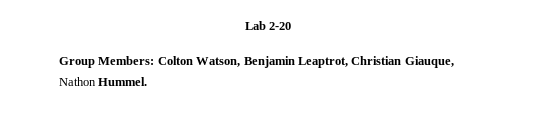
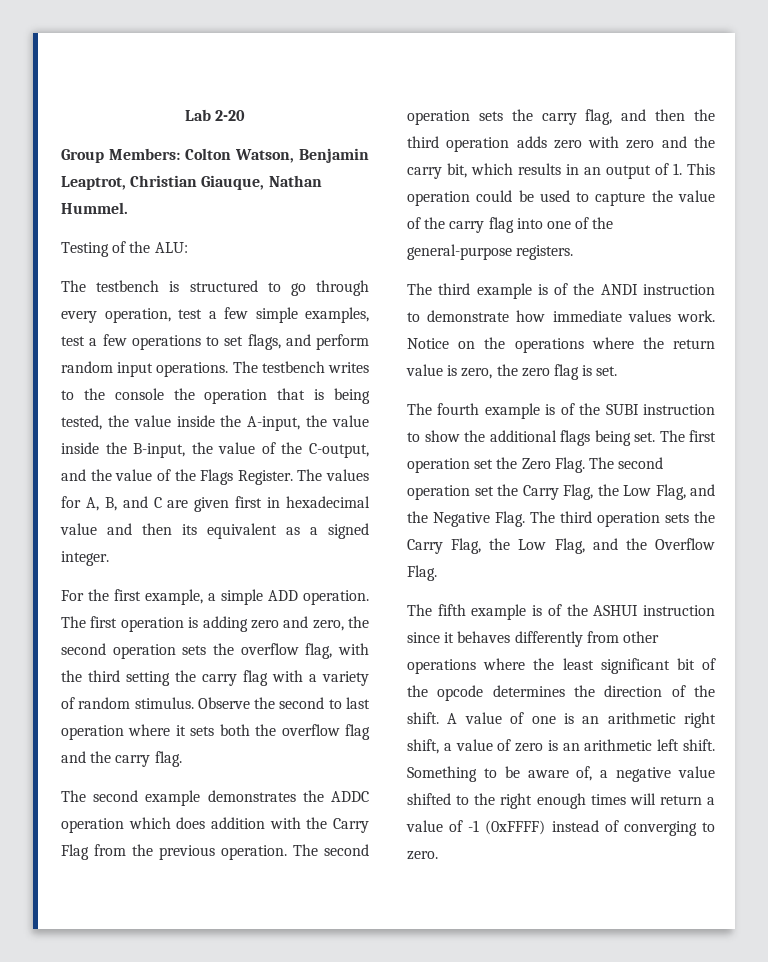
- Group Members: Colton Watson, Benjamin Leaptrot, Christian Giauque, Nathon Hummel.
+ Group Members: Colton Watson, Benjamin Leaptrot, Christian Giauque, Nathan Hummel.
+ Testing of the ALU:
+ The testbench is structured to go through every operation, test a few simple examples, test a few operations to set flags, and perform random input operations. The testbench writes to the console the operation that is being tested, the value inside the A-input, the value inside the B-input, the value of the C-output, and the value of the Flags Register. The values for A, B, and C are given first in hexadecimal value and then its equivalent as a signed integer.
+ For the first example, a simple ADD operation. The first operation is adding zero and zero, the second operation sets the overflow flag, with the third setting the carry flag with a variety of random stimulus. Observe the second to last operation where it sets both the overflow flag and the carry flag.
+ The second example demonstrates the ADDC operation which does addition with the Carry Flag from the previous operation. The second operation sets the carry flag, and then the third operation adds zero with zero and the carry bit, which results in an output of 1. This operation could be used to capture the value of the carry flag into one of the general-purpose registers.
+ The third example is of the ANDI instruction to demonstrate how immediate values work. Notice on the operations where the return value is zero, the zero flag is set.
+ The fourth example is of the SUBI instruction to show the additional flags being set. The first operation set the Zero Flag. The second operation set the Carry Flag, the Low Flag, and the Negative Flag. The third operation sets the Carry Flag, the Low Flag, and the Overflow Flag.
+ The fifth example is of the ASHUI instruction since it behaves differently from other operations where the least significant bit of the opcode determines the direction of the shift. A value of one is an arithmetic right shift, a value of zero is an arithmetic left shift. Something to be aware of, a negative value shifted to the right enough times will return a value of -1 (0xFFFF) instead of converging to zero.

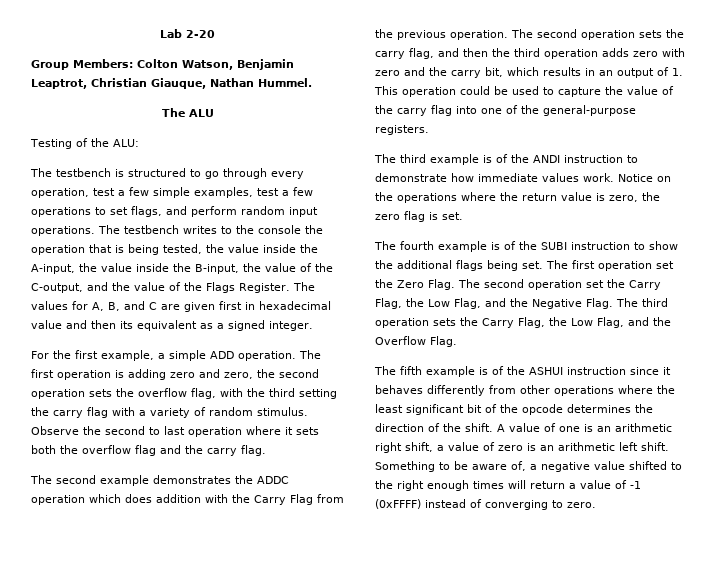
+ The ALU

